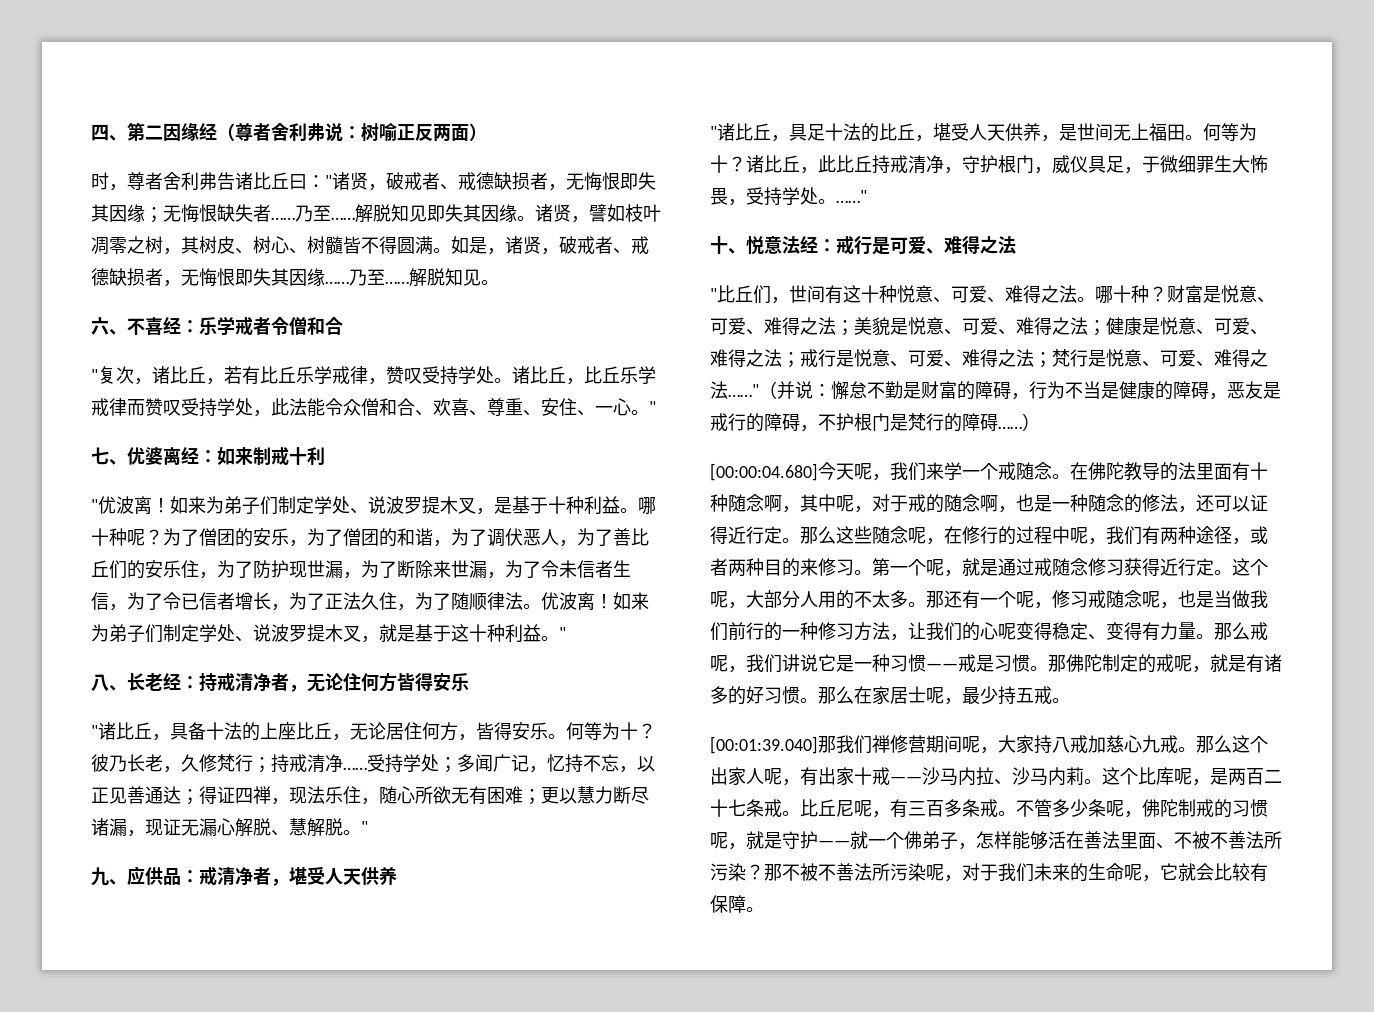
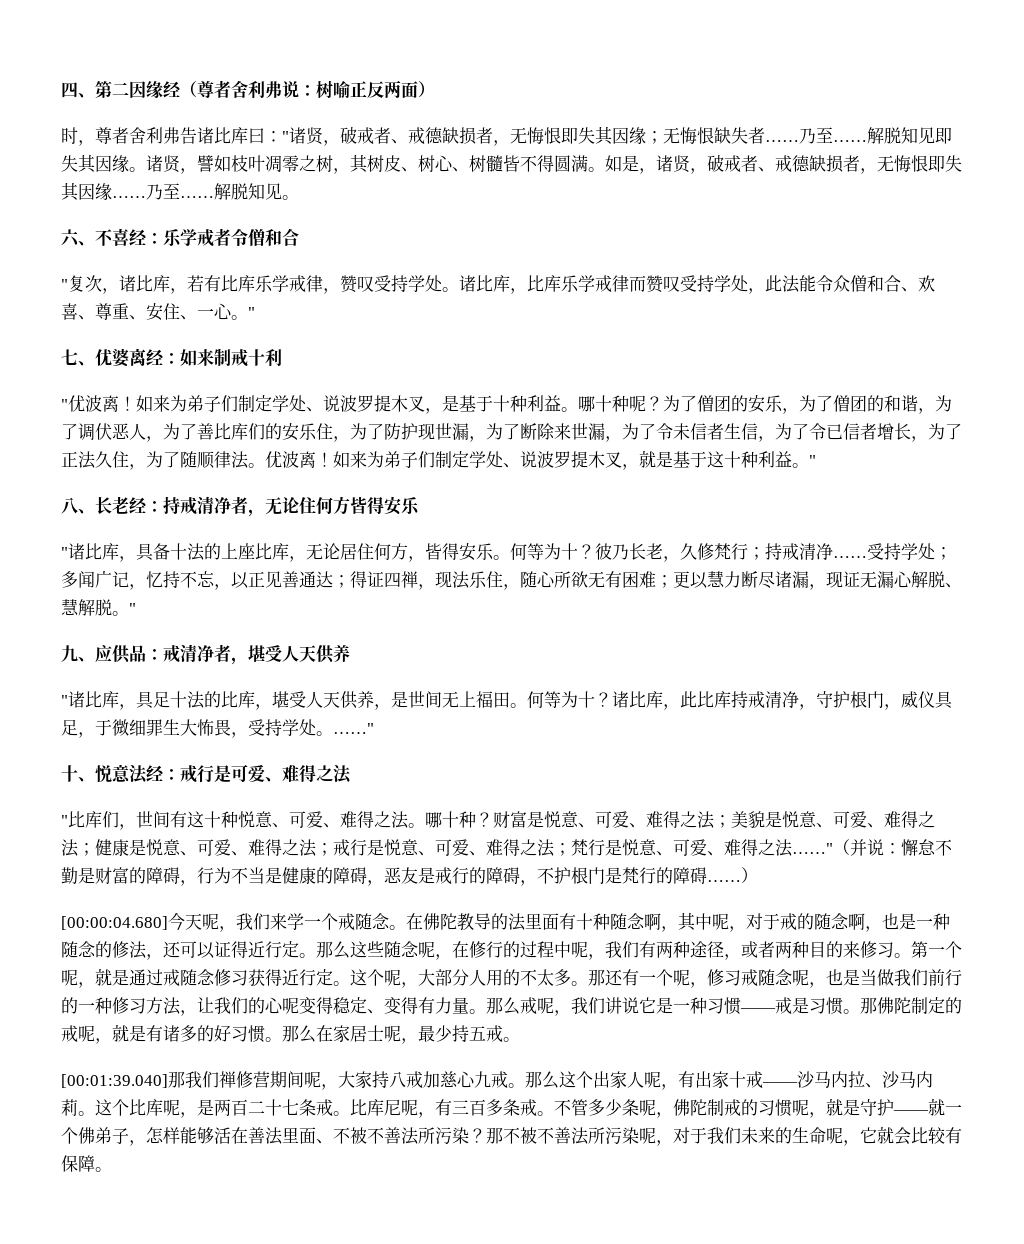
- 时，尊者舍利弗告诸比丘曰："诸贤，破戒者、戒德缺损者，无悔恨即失其因缘；无悔恨缺失者……
+ 时，尊者舍利弗告诸比库曰："诸贤，破戒者、戒德缺损者，无悔恨即失其因缘；无悔恨缺失者……
- "复次，诸比丘，若有比丘乐学戒律，赞叹受持学处。
+ "复次，诸比库，若有比库乐学戒律，赞叹受持学处。
- 诸比丘，比丘乐学戒律而赞叹受持学处，此法能令众僧和合、欢喜、尊重、安住、一心。
+ 诸比库，比库乐学戒律而赞叹受持学处，此法能令众僧和合、欢喜、尊重、安住、一心。
- 为了僧团的安乐，为了僧团的和谐，为了调伏恶人，为了善比丘们的安乐住，为了防护现世漏，为了断除来世漏，为了令未信者生信，为了令已信者增长，为了正法久住，为了随顺律法。
+ 为了僧团的安乐，为了僧团的和谐，为了调伏恶人，为了善比库们的安乐住，为了防护现世漏，为了断除来世漏，为了令未信者生信，为了令已信者增长，为了正法久住，为了随顺律法。
- "诸比丘，具备十法的上座比丘，无论居住何方，皆得安乐。
+ "诸比库，具备十法的上座比库，无论居住何方，皆得安乐。
- "诸比丘，具足十法的比丘，堪受人天供养，是世间无上福田。
+ "诸比库，具足十法的比库，堪受人天供养，是世间无上福田。
- 诸比丘，此比丘持戒清净，守护根门，威仪具足，于微细罪生大怖畏，受持学处。
+ 诸比库，此比库持戒清净，守护根门，威仪具足，于微细罪生大怖畏，受持学处。
- "比丘们，世间有这十种悦意、可爱、难得之法。
+ "比库们，世间有这十种悦意、可爱、难得之法。
- 比丘尼呢，有三百多条戒。
+ 比库尼呢，有三百多条戒。

